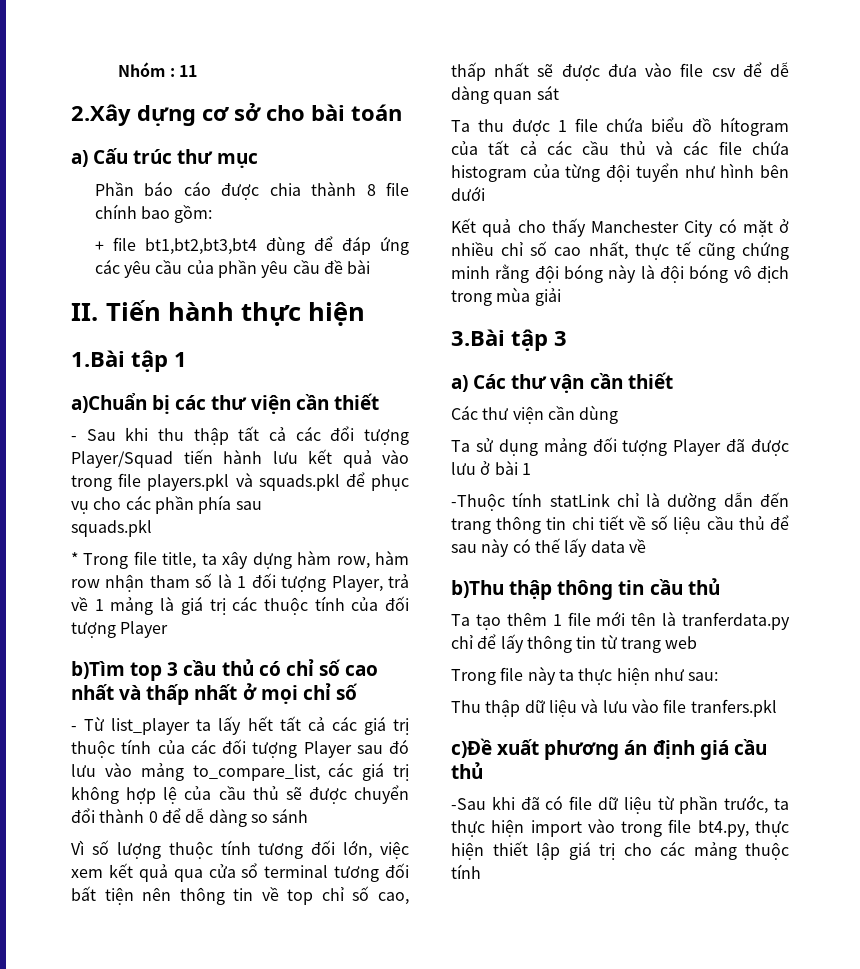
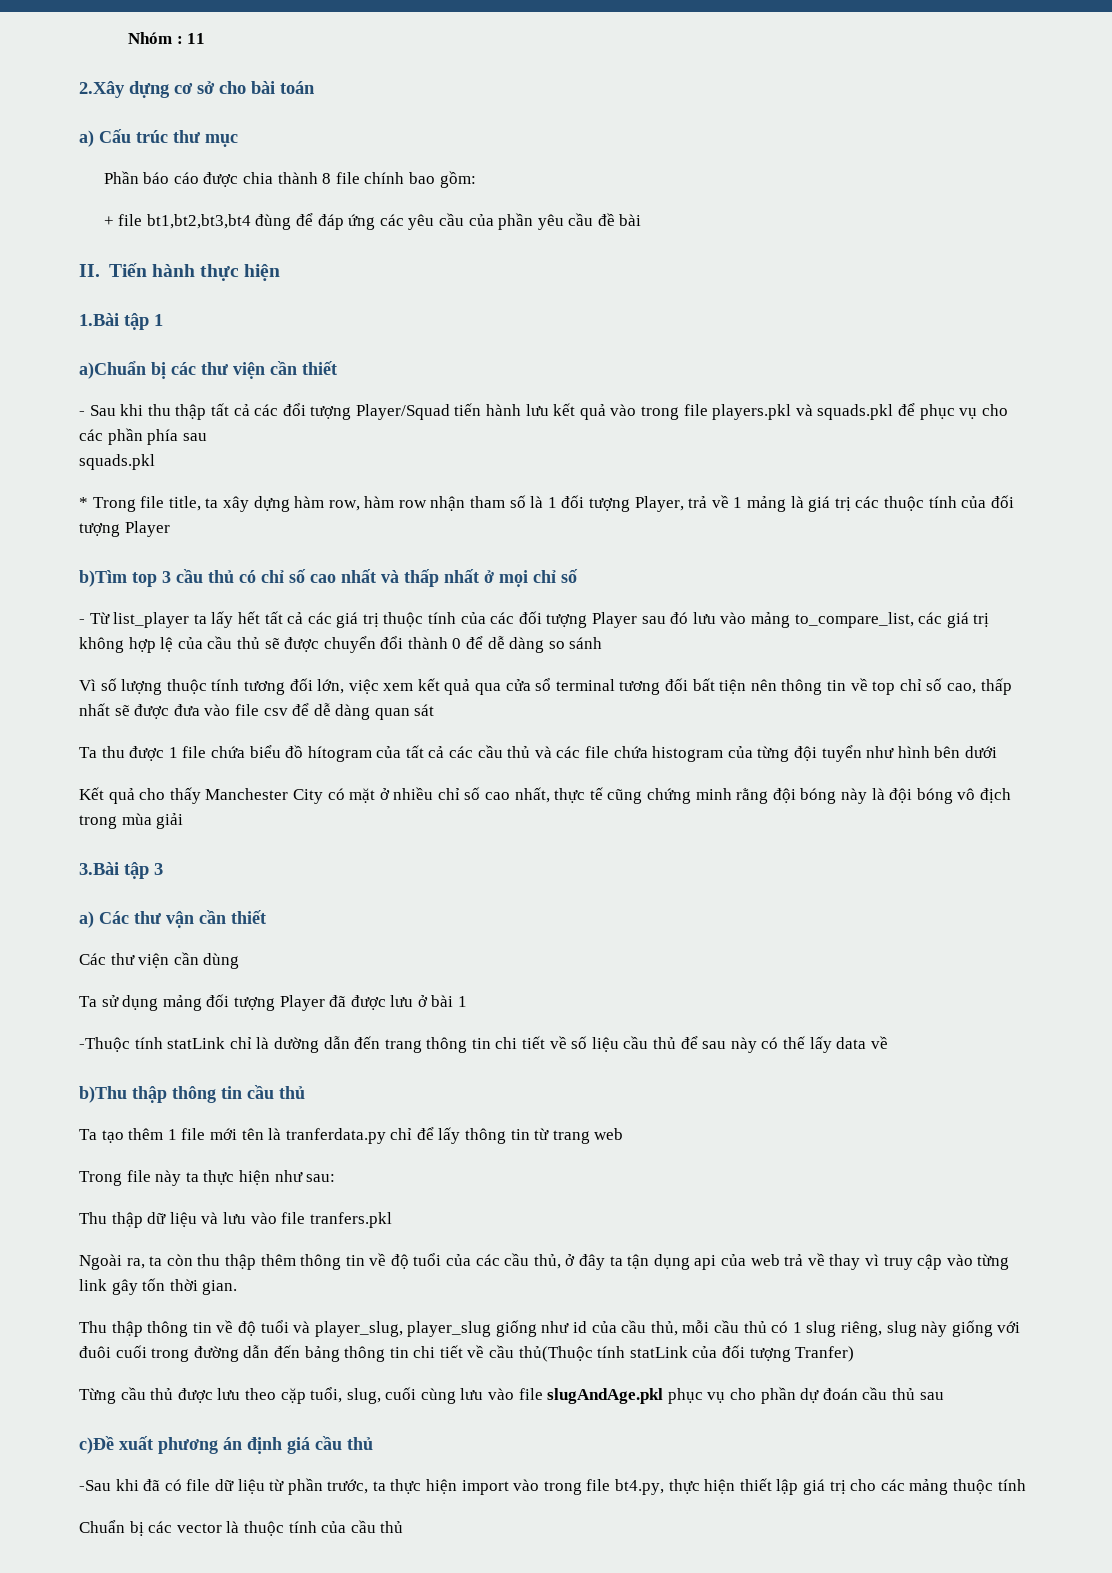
+ Ngoài ra, ta còn thu thập thêm thông tin về độ tuổi của các cầu thủ, ở đây ta tận dụng api của web trả về thay vì truy cập vào từng link gây tốn thời gian.
+ Thu thập thông tin về độ tuổi và player_slug, player_slug giống như id của cầu thủ, mỗi cầu thủ có 1 slug riêng, slug này giống với đuôi cuối trong đường dẫn đến bảng thông tin chi tiết về cầu thủ(Thuộc tính statLink của đối tượng Tranfer)
+ Từng cầu thủ được lưu theo cặp tuổi, slug, cuối cùng lưu vào file slugAndAge.pkl phục vụ cho phần dự đoán cầu thủ sau
+ Chuẩn bị các vector là thuộc tính của cầu thủ

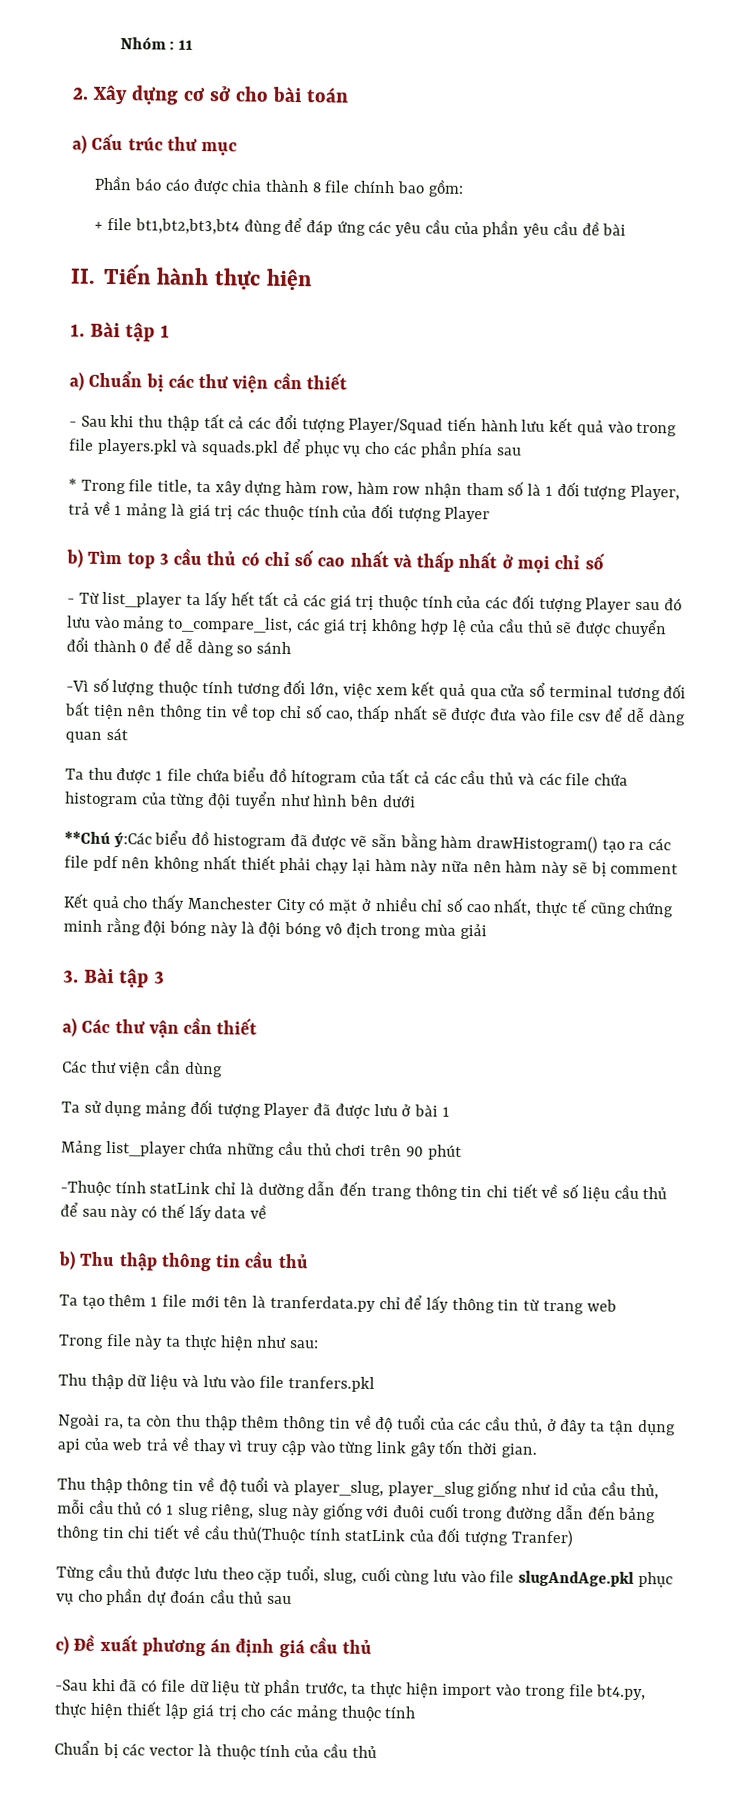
- 2.Xây dựng cơ sở cho bài toán
+ 2. Xây dựng cơ sở cho bài toán
- 1.Bài tập 1
+ 1. Bài tập 1
- a)Chuẩn bị các thư viện cần thiết
+ a) Chuẩn bị các thư viện cần thiết
  - Sau khi thu thập tất cả các đổi tượng Player/Squad tiến hành lưu kết quả vào trong file players.pkl và squads.pkl để phục vụ cho các phần phía sau
- squads.pkl
- b)Tìm top 3 cầu thủ có chỉ số cao nhất và thấp nhất ở mọi chỉ số
+ b) Tìm top 3 cầu thủ có chỉ số cao nhất và thấp nhất ở mọi chỉ số
- Vì số lượng thuộc tính tương đối lớn, việc xem kết quả qua cửa sổ terminal tương đối bất tiện nên thông tin về top chỉ số cao, thấp nhất sẽ được đưa vào file csv để dễ dàng quan sát
+ -Vì số lượng thuộc tính tương đối lớn, việc xem kết quả qua cửa sổ terminal tương đối bất tiện nên thông tin về top chỉ số cao, thấp nhất sẽ được đưa vào file csv để dễ dàng quan sát
+ **Chú ý:Các biểu đồ histogram đã được vẽ sẵn bằng hàm drawHistogram() tạo ra các file pdf nên không nhất thiết phải chạy lại hàm này nữa nên hàm này sẽ bị comment
- 3.Bài tập 3
+ 3. Bài tập 3
+ Mảng list_player chứa những cầu thủ chơi trên 90 phút
- b)Thu thập thông tin cầu thủ
+ b) Thu thập thông tin cầu thủ
- c)Đề xuất phương án định giá cầu thủ
+ c) Đề xuất phương án định giá cầu thủ

